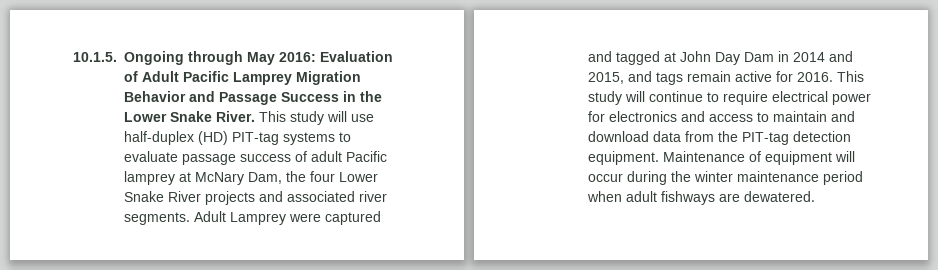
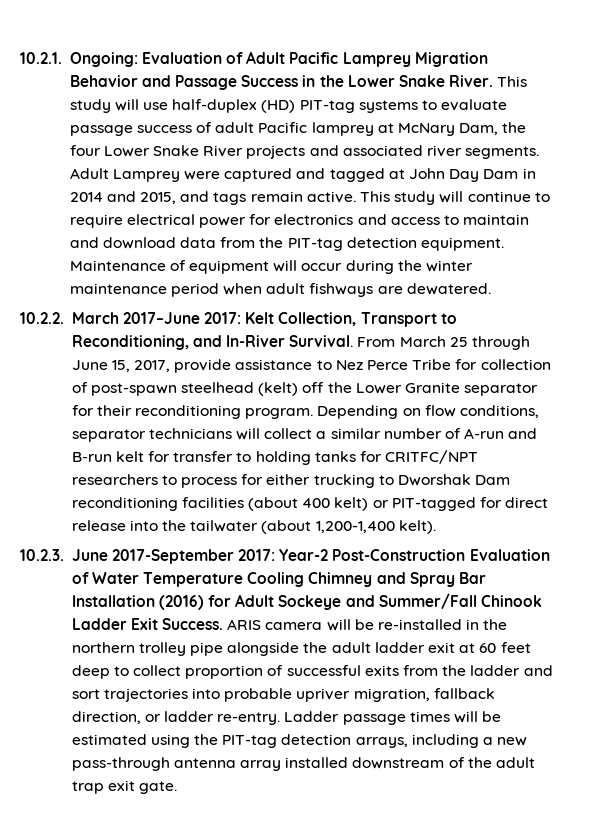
- 10.1.5. Ongoing through May 2016: Evaluation of Adult Pacific Lamprey Migration Behavior and Passage Success in the Lower Snake River.
+ 10.2.1. Ongoing: Evaluation of Adult Pacific Lamprey Migration Behavior and Passage Success in the Lower Snake River.
- Adult Lamprey were captured and tagged at John Day Dam in 2014 and 2015, and tags remain active for 2016.
+ Adult Lamprey were captured and tagged at John Day Dam in 2014 and 2015, and tags remain active.
+ 10.2.2. March 2017–June 2017: Kelt Collection, Transport to Reconditioning, and In-River Survival. From March 25 through June 15, 2017, provide assistance to Nez Perce Tribe for collection of post-spawn steelhead (kelt) off the Lower Granite separator for their reconditioning program. Depending on flow conditions, separator technicians will collect a similar number of A-run and B-run kelt for transfer to holding tanks for CRITFC/NPT researchers to process for either trucking to Dworshak Dam reconditioning facilities (about 400 kelt) or PIT-tagged for direct release into the tailwater (about 1,200-1,400 kelt).
+ 10.2.3. June 2017-September 2017: Year-2 Post-Construction Evaluation of Water Temperature Cooling Chimney and Spray Bar Installation (2016) for Adult Sockeye and Summer/Fall Chinook Ladder Exit Success. ARIS camera will be re-installed in the northern trolley pipe alongside the adult ladder exit at 60 feet deep to collect proportion of successful exits from the ladder and sort trajectories into probable upriver migration, fallback direction, or ladder re-entry. Ladder passage times will be estimated using the PIT-tag detection arrays, including a new pass-through antenna array installed downstream of the adult trap exit gate.

